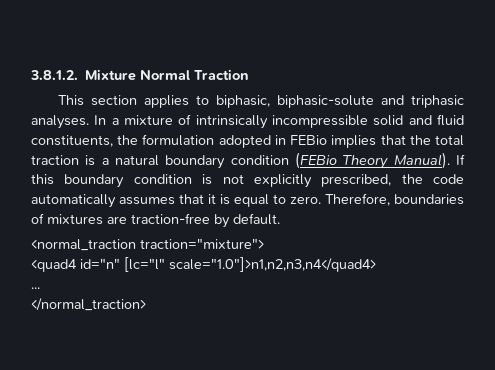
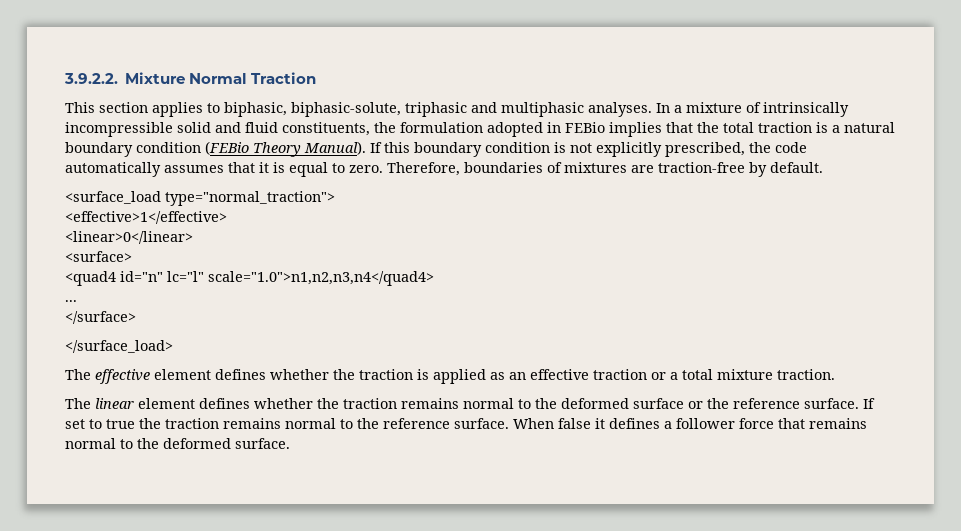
- 3.8.1.2. Mixture Normal Traction
+ 3.9.2.2. Mixture Normal Traction
- This section applies to biphasic, biphasic-solute and triphasic analyses.
+ This section applies to biphasic, biphasic-solute, triphasic and multiphasic analyses.
- <normal_traction traction="mixture">
+ <surface_load type="normal_traction">
+ <effective>1</effective>
+ <linear>0</linear>
+ <surface>
- <quad4 id="n" [lc="l" scale="1.0"]>n1,n2,n3,n4</quad4>
+ <quad4 id="n" lc="l" scale="1.0">n1,n2,n3,n4</quad4>
- </normal_traction>
+ </surface>
+ </surface_load>
+ The effective element defines whether the traction is applied as an effective traction or a total mixture traction.
+ The linear element defines whether the traction remains normal to the deformed surface or the reference surface. If set to true the traction remains normal to the reference surface. When false it defines a follower force that remains normal to the deformed surface.

